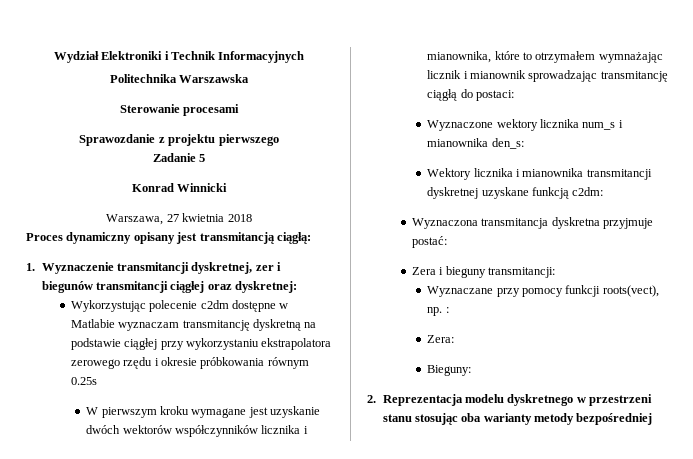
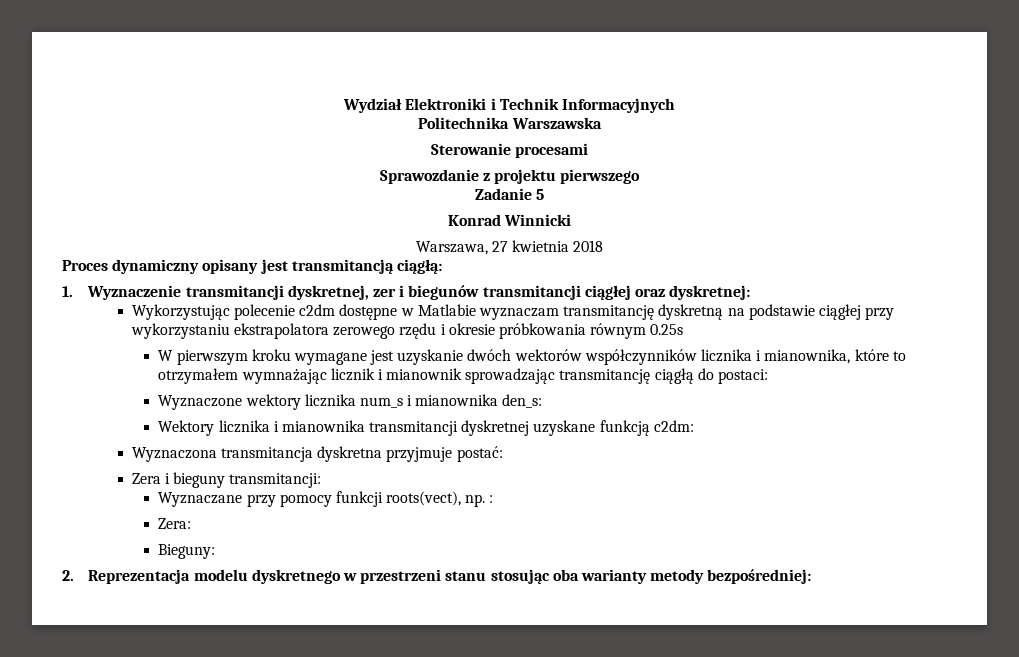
- 2. Reprezentacja modelu dyskretnego w przestrzeni stanu stosując oba warianty metody bezpośredniej
+ 2. Reprezentacja modelu dyskretnego w przestrzeni stanu stosując oba warianty metody bezpośredniej:

